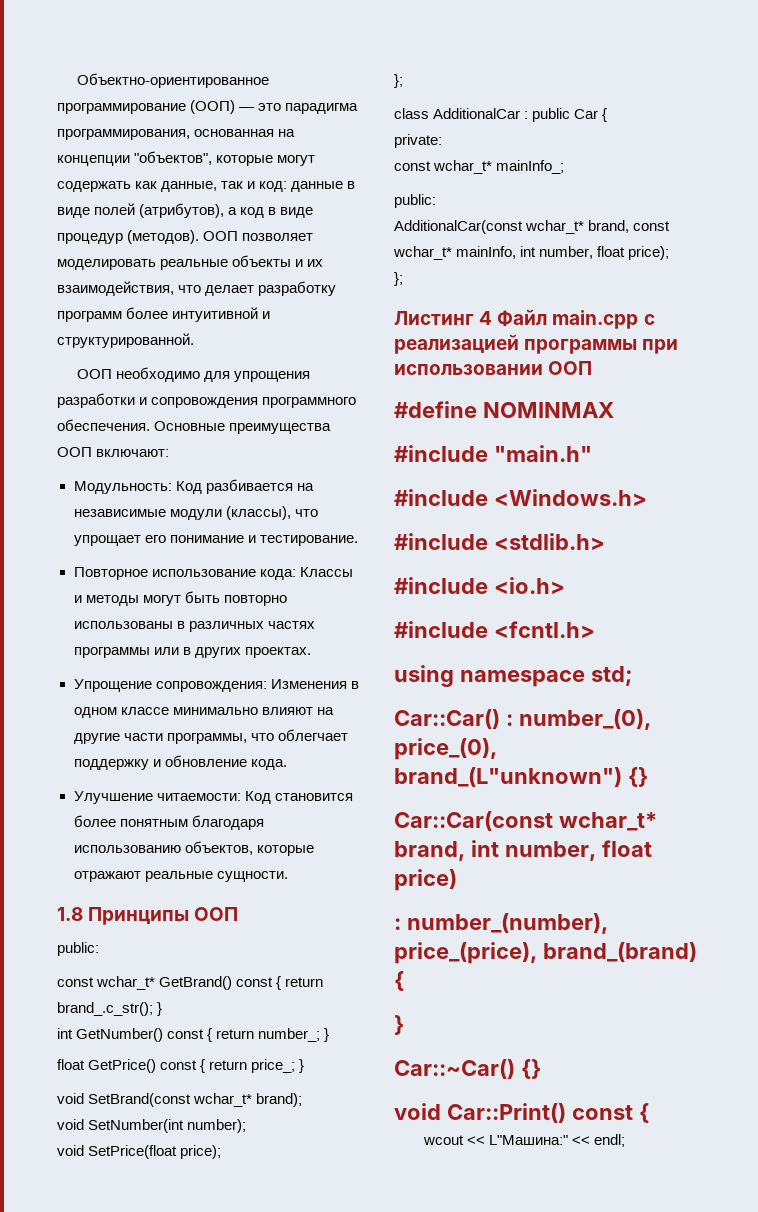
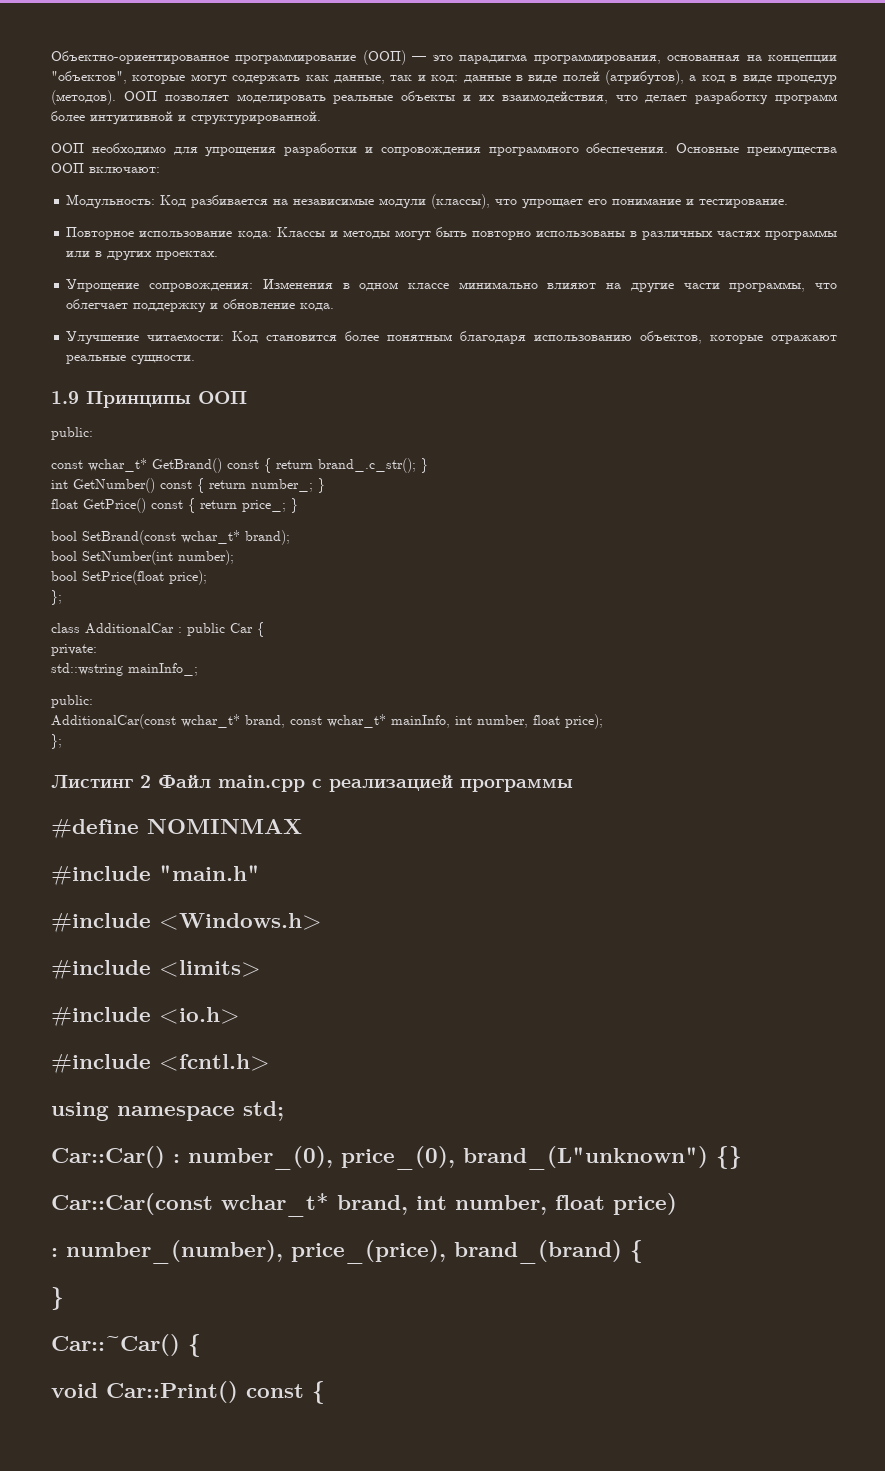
- 1.8 Принципы ООП
+ 1.9 Принципы ООП
- void SetBrand(const wchar_t* brand);
+ bool SetBrand(const wchar_t* brand);
- void SetNumber(int number);
+ bool SetNumber(int number);
- void SetPrice(float price);
+ bool SetPrice(float price);
- const wchar_t* mainInfo_;
+ std::wstring mainInfo_;
- Листинг 4 Файл main.cpp с реализацией программы при использовании ООП
+ Листинг 2 Файл main.cpp с реализацией программы
- #include <stdlib.h>
+ #include <limits>
- Car::~Car() {}
+ Car::~Car() {
- wcout << L"Машина:" << endl;

